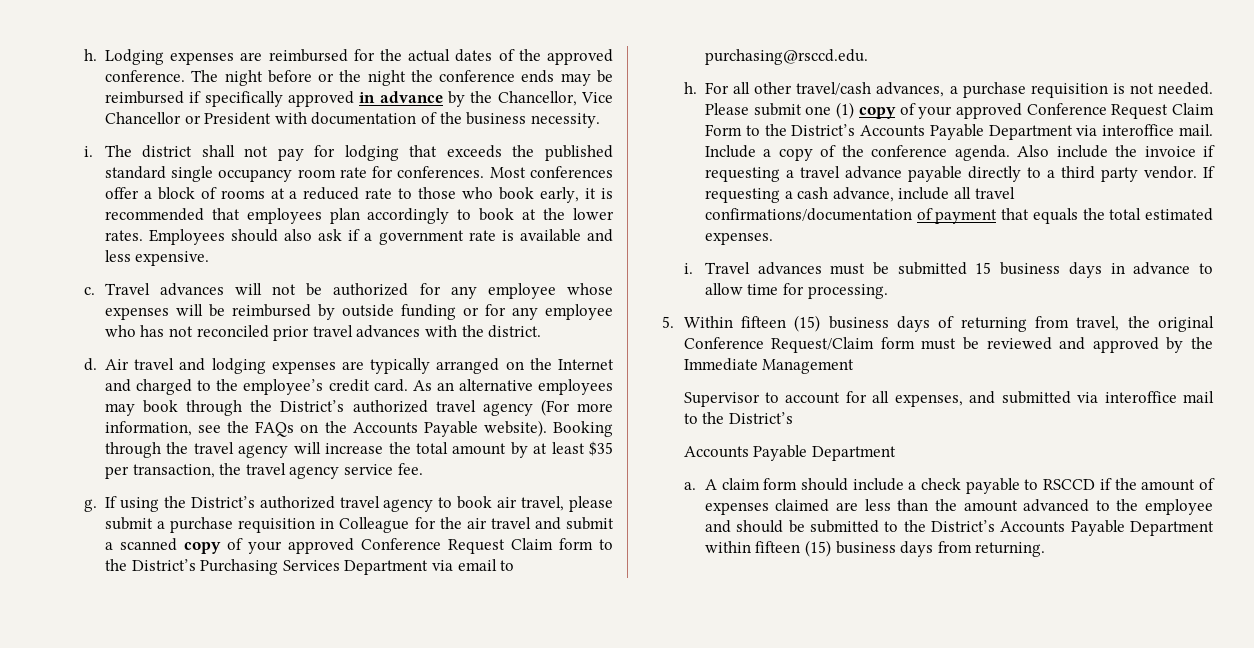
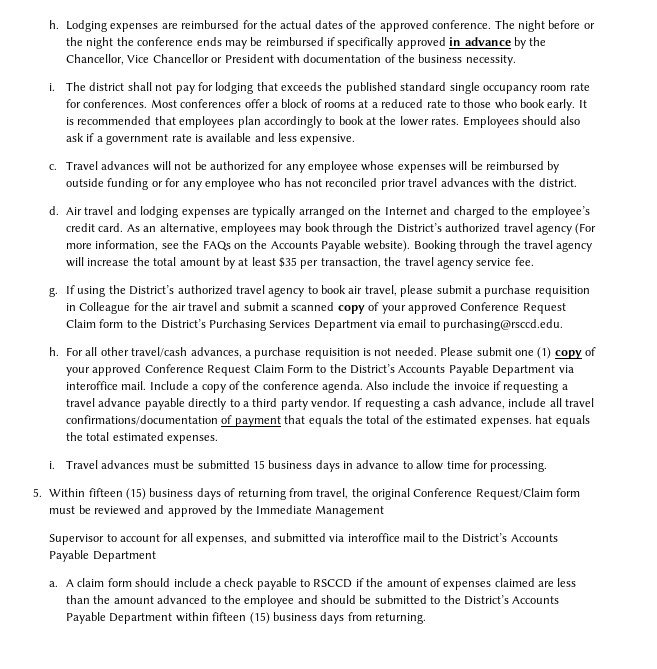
- Most conferences offer a block of rooms at a reduced rate to those who book early, it is recommended that employees plan accordingly to book at the lower rates.
+ Most conferences offer a block of rooms at a reduced rate to those who book early. It is recommended that employees plan accordingly to book at the lower rates.
- As an alternative employees may book through the District’s authorized travel agency (For more information, see the FAQs on the Accounts Payable website).
+ As an alternative, employees may book through the District’s authorized travel agency (For more information, see the FAQs on the Accounts Payable website).
- If requesting a cash advance, include all travel confirmations/documentation of payment that equals the total estimated expenses.
+ If requesting a cash advance, include all travel confirmations/documentation of payment that equals the total of the estimated expenses. hat equals the total estimated expenses.
- Supervisor to account for all expenses, and submitted via interoffice mail to the District’s
- Accounts Payable Department
+ Supervisor to account for all expenses, and submitted via interoffice mail to the District’s Accounts Payable Department

